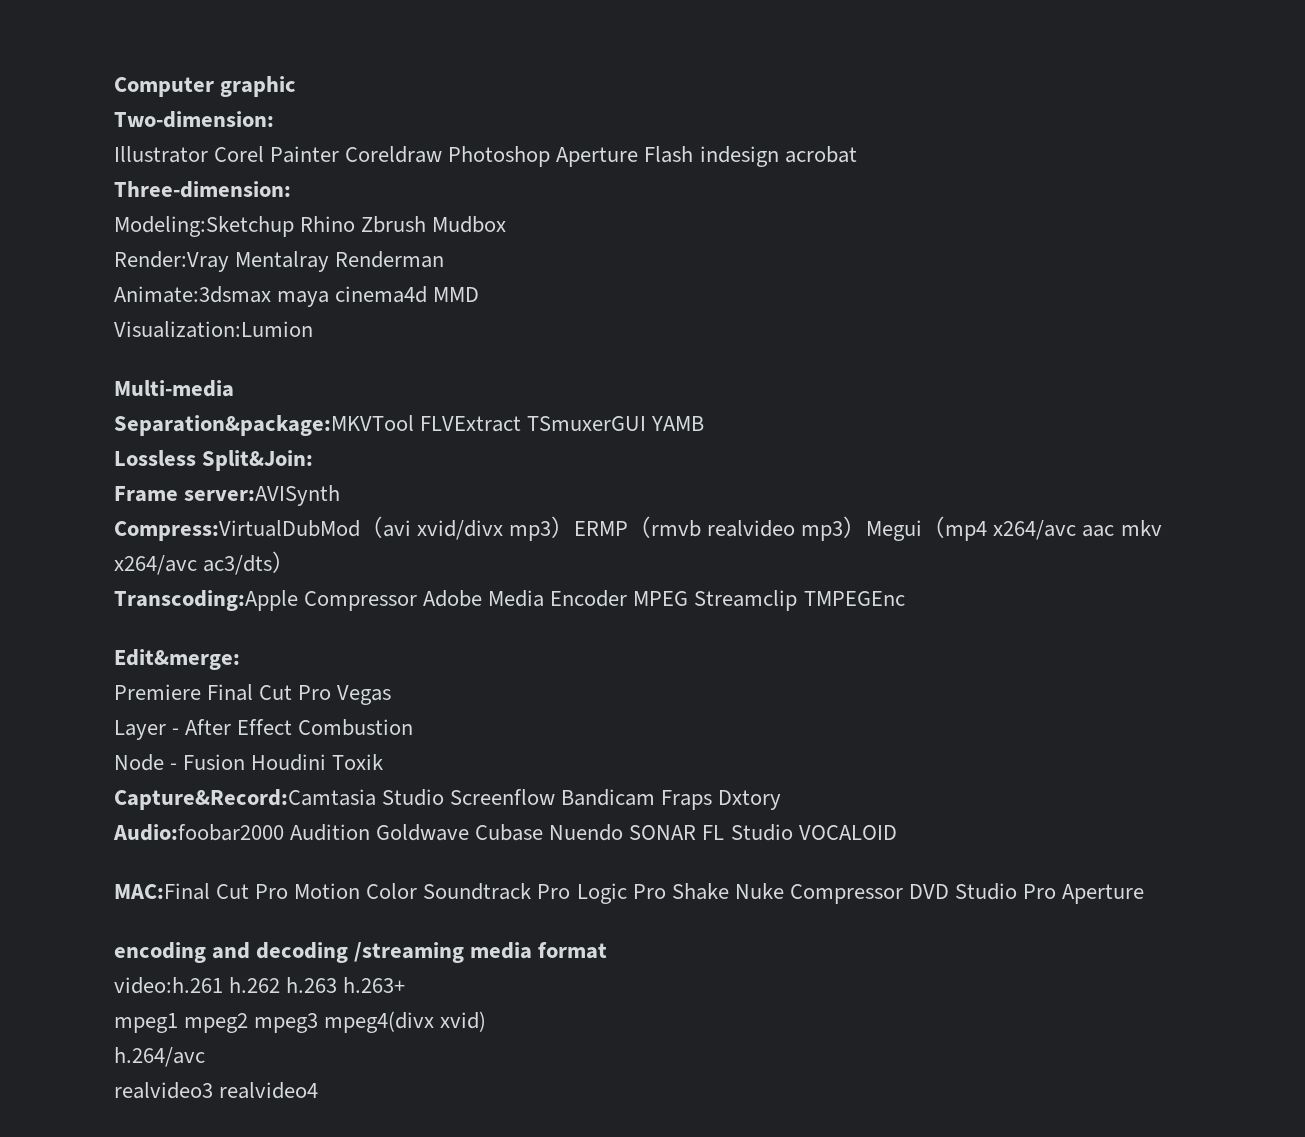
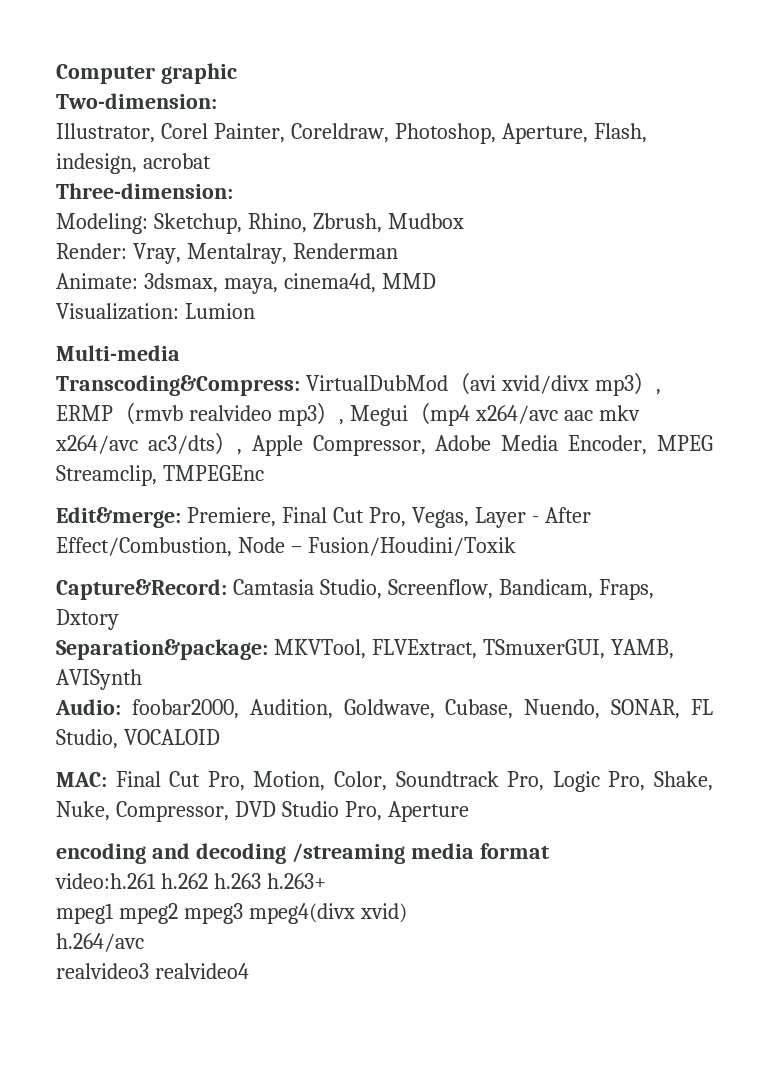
- Illustrator Corel Painter Coreldraw Photoshop Aperture Flash indesign acrobat
+ Illustrator, Corel Painter, Coreldraw, Photoshop, Aperture, Flash, indesign, acrobat
  Three-dimension:
- Modeling:Sketchup Rhino Zbrush Mudbox
- Render:Vray Mentalray Renderman
- Animate:3dsmax maya cinema4d MMD
+ Modeling: Sketchup, Rhino, Zbrush, Mudbox
+ Render: Vray, Mentalray, Renderman
+ Animate: 3dsmax, maya, cinema4d, MMD
- Visualization:Lumion
+ Visualization: Lumion
- Separation&package:MKVTool FLVExtract TSmuxerGUI YAMB
- Lossless Split&Join:
- Frame server:AVISynth
- Compress:VirtualDubMod（avi xvid/divx mp3）ERMP（rmvb realvideo mp3）Megui（mp4 x264/avc aac mkv x264/avc ac3/dts）
- Transcoding:Apple Compressor Adobe Media Encoder MPEG Streamclip TMPEGEnc
+ Transcoding&Compress: VirtualDubMod（avi xvid/divx mp3）, ERMP（rmvb realvideo mp3）, Megui（mp4 x264/avc aac mkv x264/avc ac3/dts）, Apple Compressor, Adobe Media Encoder, MPEG Streamclip, TMPEGEnc
- Edit&merge:
- Premiere Final Cut Pro Vegas
- Layer - After Effect Combustion
- Node - Fusion Houdini Toxik
- Capture&Record:Camtasia Studio Screenflow Bandicam Fraps Dxtory
- Audio:foobar2000 Audition Goldwave Cubase Nuendo SONAR FL Studio VOCALOID
- MAC:Final Cut Pro Motion Color Soundtrack Pro Logic Pro Shake Nuke Compressor DVD Studio Pro Aperture
+ Edit&merge: Premiere, Final Cut Pro, Vegas, Layer - After Effect/Combustion, Node – Fusion/Houdini/Toxik
+ Capture&Record: Camtasia Studio, Screenflow, Bandicam, Fraps, Dxtory
+ Separation&package: MKVTool, FLVExtract, TSmuxerGUI, YAMB, AVISynth
+ Audio: foobar2000, Audition, Goldwave, Cubase, Nuendo, SONAR, FL Studio, VOCALOID
+ MAC: Final Cut Pro, Motion, Color, Soundtrack Pro, Logic Pro, Shake, Nuke, Compressor, DVD Studio Pro, Aperture

